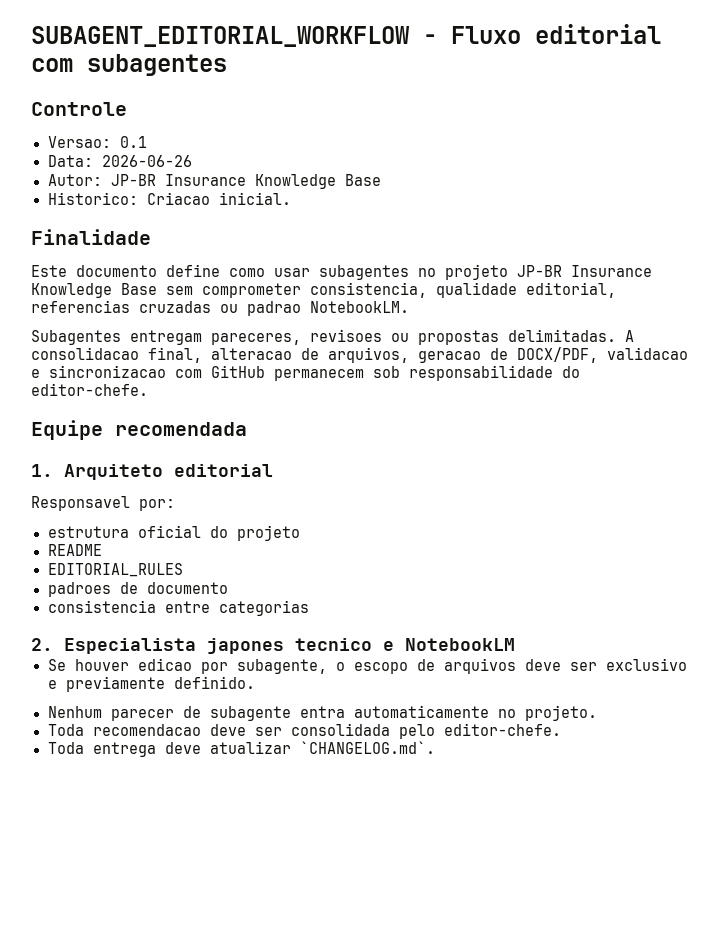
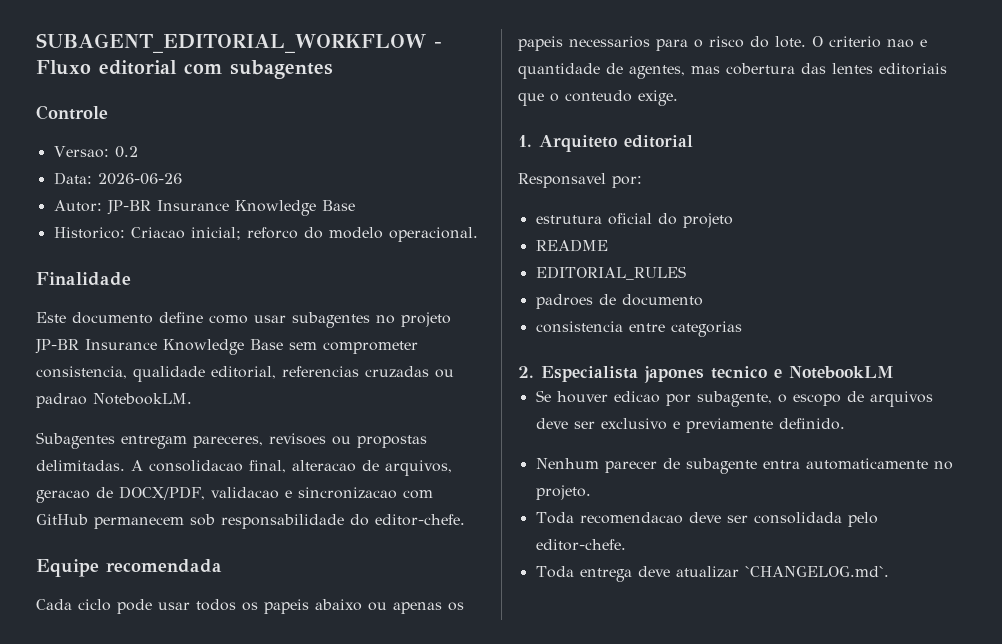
- Versao: 0.1
+ Versao: 0.2
- Historico: Criacao inicial.
+ Historico: Criacao inicial; reforco do modelo operacional.
+ Cada ciclo pode usar todos os papeis abaixo ou apenas os papeis necessarios para o risco do lote. O criterio nao e quantidade de agentes, mas cobertura das lentes editoriais que o conteudo exige.

